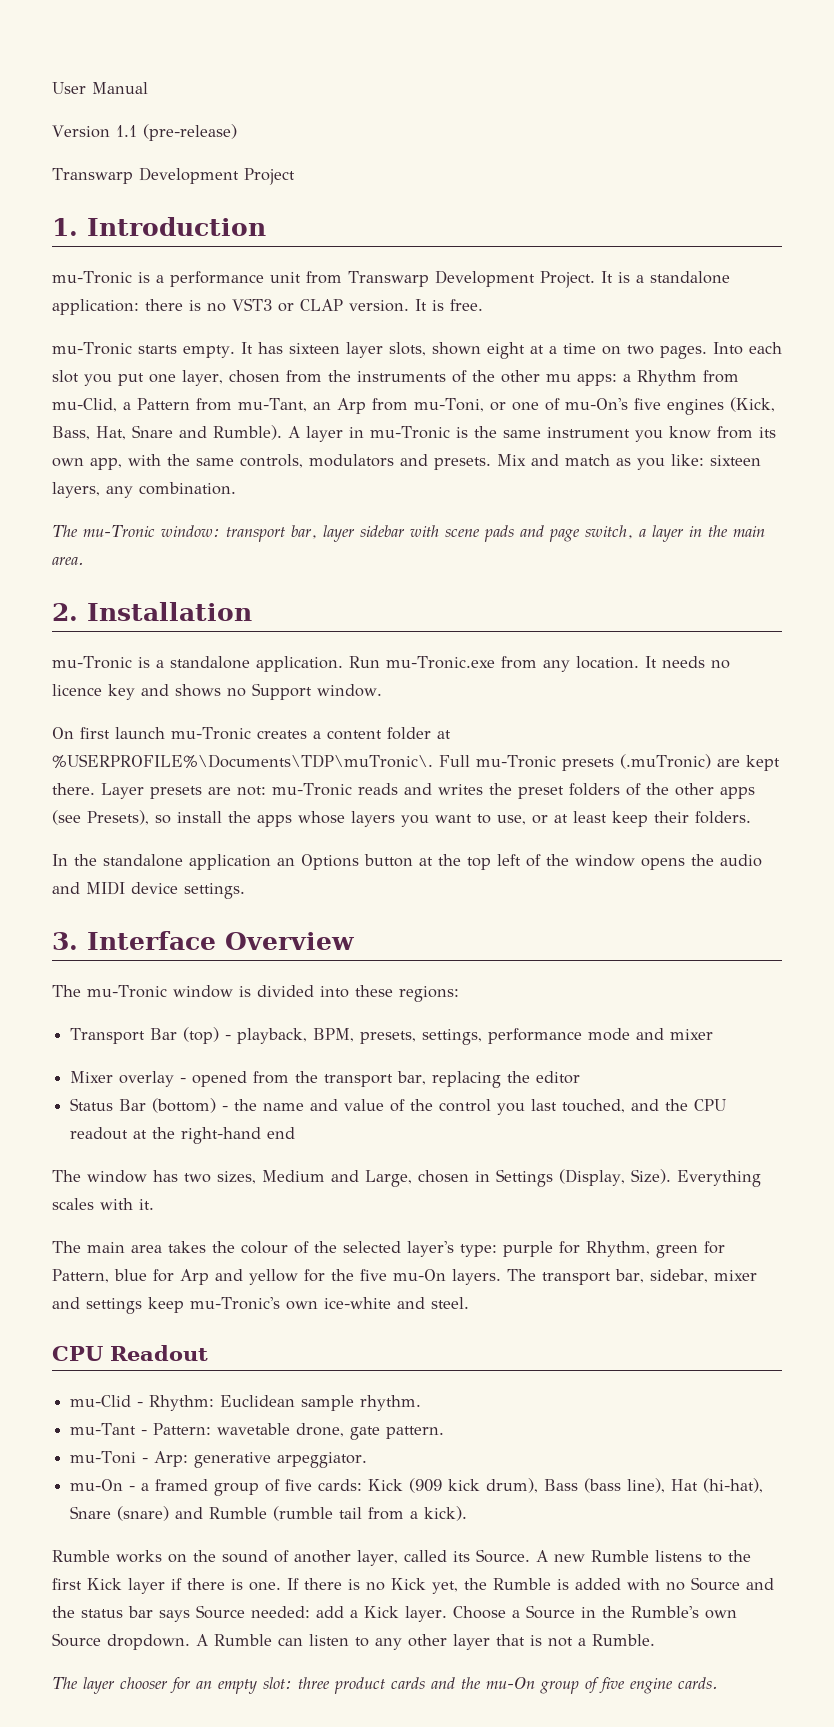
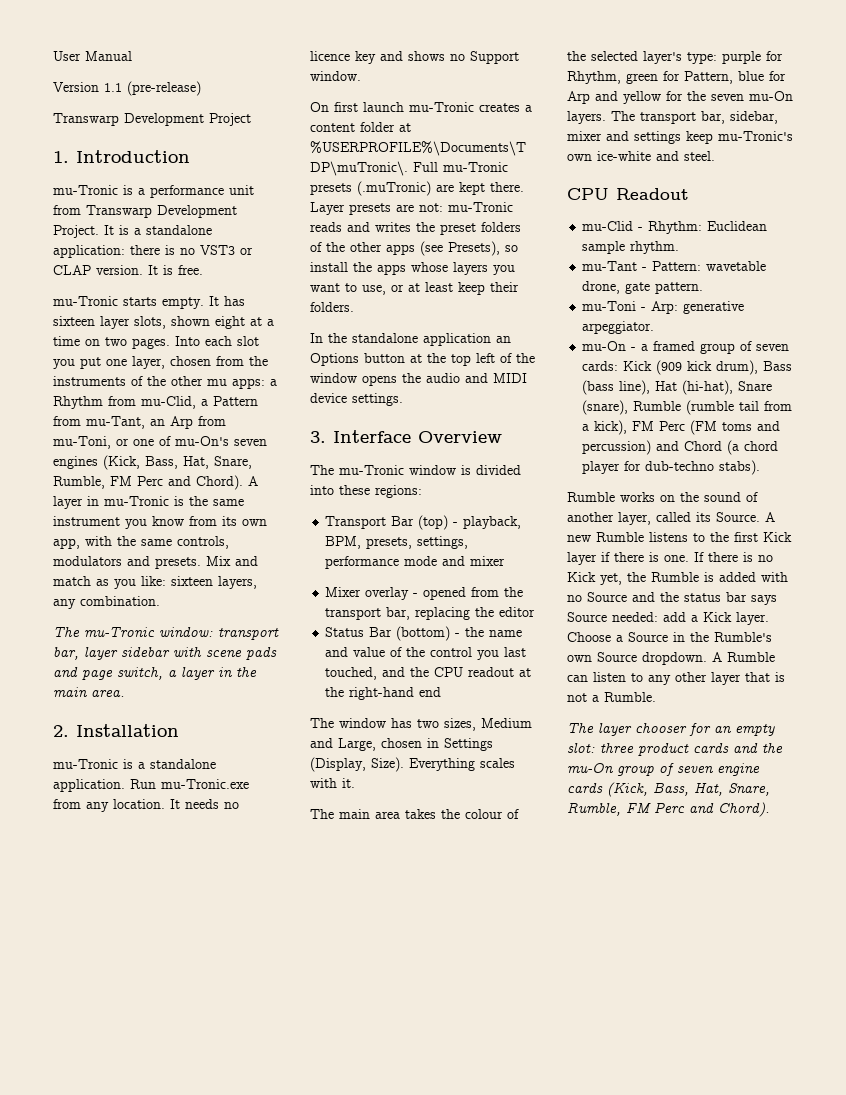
- Into each slot you put one layer, chosen from the instruments of the other mu apps: a Rhythm from mu-Clid, a Pattern from mu-Tant, an Arp from mu-Toni, or one of mu-On's five engines (Kick, Bass, Hat, Snare and Rumble).
+ Into each slot you put one layer, chosen from the instruments of the other mu apps: a Rhythm from mu-Clid, a Pattern from mu-Tant, an Arp from mu-Toni, or one of mu-On's seven engines (Kick, Bass, Hat, Snare, Rumble, FM Perc and Chord).
- The main area takes the colour of the selected layer's type: purple for Rhythm, green for Pattern, blue for Arp and yellow for the five mu-On layers.
+ The main area takes the colour of the selected layer's type: purple for Rhythm, green for Pattern, blue for Arp and yellow for the seven mu-On layers.
- mu-On - a framed group of five cards: Kick (909 kick drum), Bass (bass line), Hat (hi-hat), Snare (snare) and Rumble (rumble tail from a kick).
+ mu-On - a framed group of seven cards: Kick (909 kick drum), Bass (bass line), Hat (hi-hat), Snare (snare), Rumble (rumble tail from a kick), FM Perc (FM toms and percussion) and Chord (a chord player for dub-techno stabs).
- The layer chooser for an empty slot: three product cards and the mu-On group of five engine cards.
+ The layer chooser for an empty slot: three product cards and the mu-On group of seven engine cards (Kick, Bass, Hat, Snare, Rumble, FM Perc and Chord).

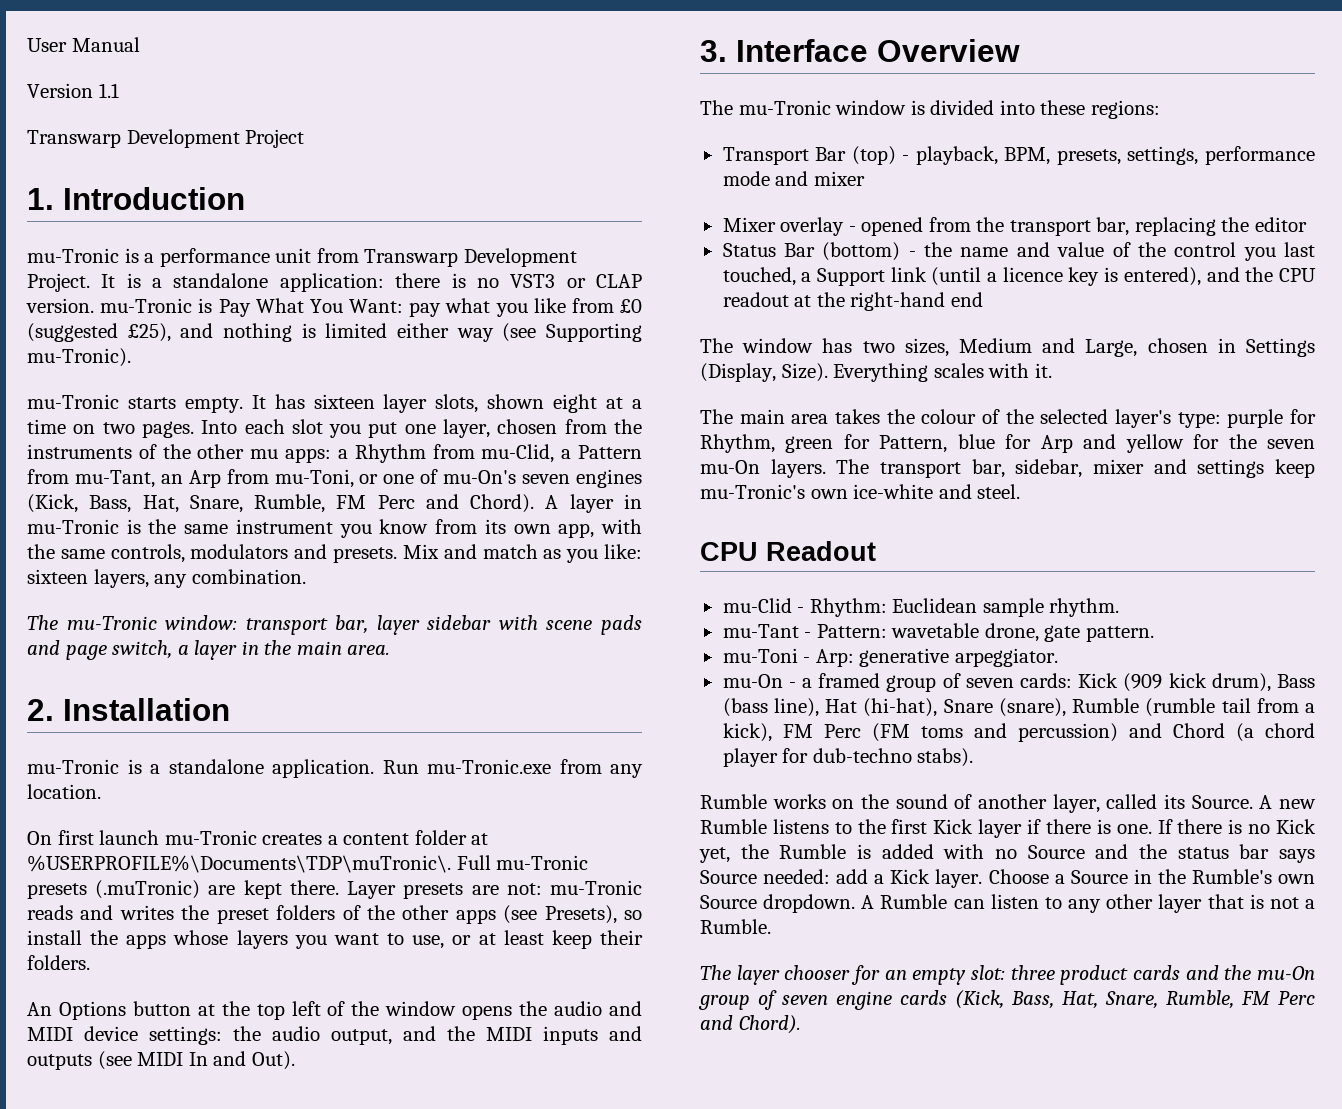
- Version 1.1 (pre-release)
+ Version 1.1
- It is a standalone application: there is no VST3 or CLAP version. It is free.
+ It is a standalone application: there is no VST3 or CLAP version. mu-Tronic is Pay What You Want: pay what you like from £0 (suggested £25), and nothing is limited either way (see Supporting mu-Tronic).
- It needs no licence key and shows no Support window.
- In the standalone application an Options button at the top left of the window opens the audio and MIDI device settings.
+ An Options button at the top left of the window opens the audio and MIDI device settings: the audio output, and the MIDI inputs and outputs (see MIDI In and Out).
- Status Bar (bottom) - the name and value of the control you last touched, and the CPU readout at the right-hand end
+ Status Bar (bottom) - the name and value of the control you last touched, a Support link (until a licence key is entered), and the CPU readout at the right-hand end

